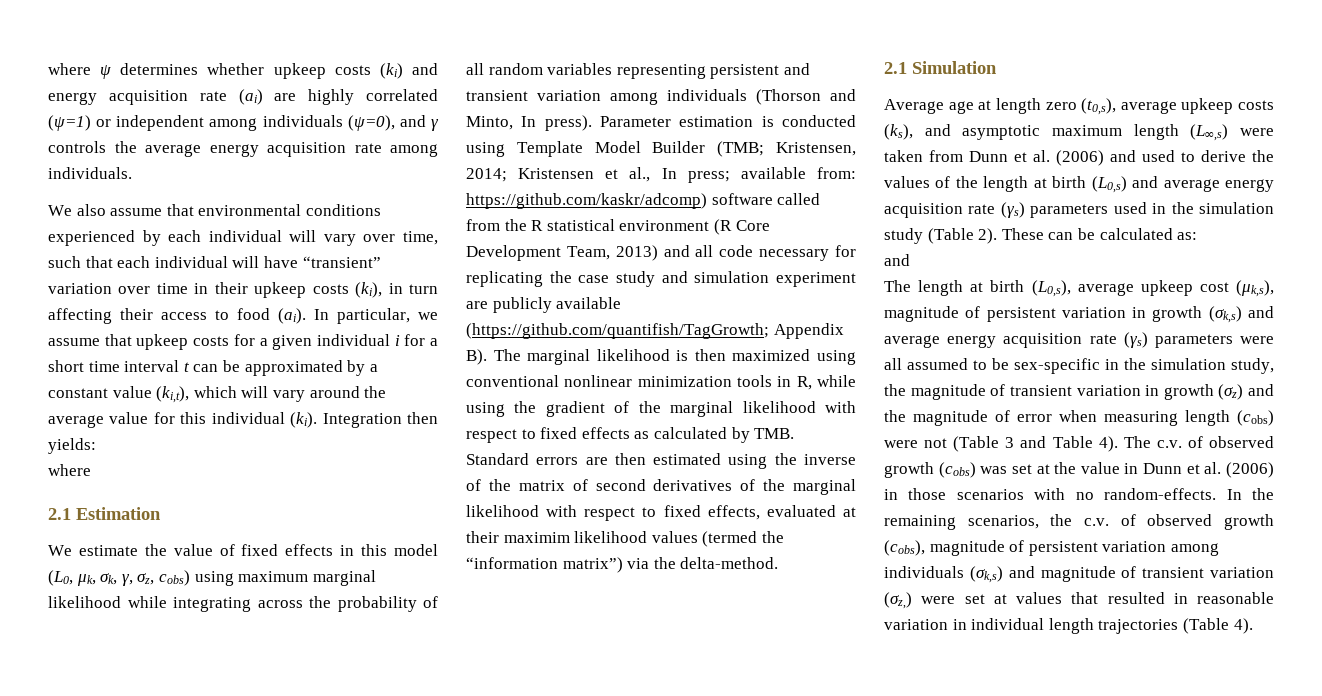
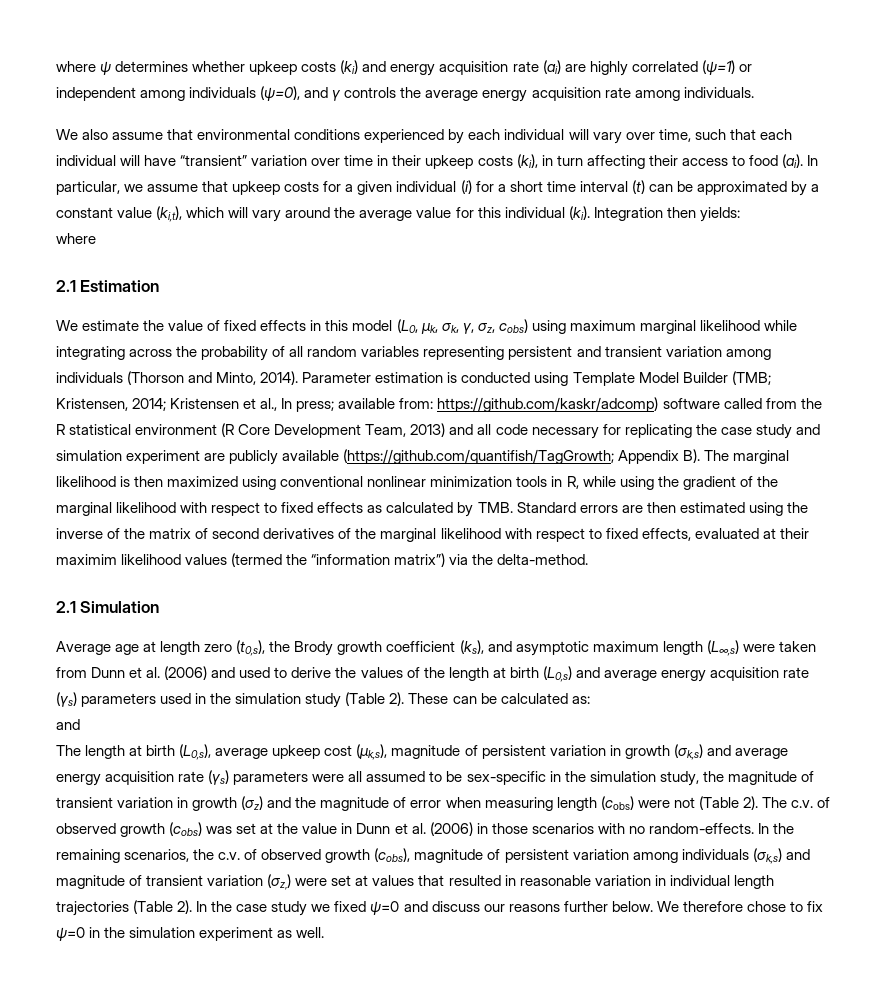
- In particular, we assume that upkeep costs for a given individual i for a short time interval t can be approximated by a constant value (ki,t), which will vary around the average value for this individual (ki).
+ In particular, we assume that upkeep costs for a given individual (i) for a short time interval (t) can be approximated by a constant value (ki,t), which will vary around the average value for this individual (ki).
- We estimate the value of fixed effects in this model (L0, μk, σk, γ, σz, cobs) using maximum marginal likelihood while integrating across the probability of all random variables representing persistent and transient variation among individuals (Thorson and Minto, In press).
+ We estimate the value of fixed effects in this model (L0, μk, σk, γ, σz, cobs) using maximum marginal likelihood while integrating across the probability of all random variables representing persistent and transient variation among individuals (Thorson and Minto, 2014).
- Average age at length zero (t0,s), average upkeep costs (ks), and asymptotic maximum length (L∞,s) were taken from Dunn et al. (2006) and used to derive the values of the length at birth (L0,s) and average energy acquisition rate (γs) parameters used in the simulation study (Table 2).
+ Average age at length zero (t0,s), the Brody growth coefficient (ks), and asymptotic maximum length (L∞,s) were taken from Dunn et al. (2006) and used to derive the values of the length at birth (L0,s) and average energy acquisition rate (γs) parameters used in the simulation study (Table 2).
- The length at birth (L0,s), average upkeep cost (μk,s), magnitude of persistent variation in growth (σk,s) and average energy acquisition rate (γs) parameters were all assumed to be sex-specific in the simulation study, the magnitude of transient variation in growth (σz) and the magnitude of error when measuring length (cobs) were not (Table 3 and Table 4).
+ The length at birth (L0,s), average upkeep cost (μk,s), magnitude of persistent variation in growth (σk,s) and average energy acquisition rate (γs) parameters were all assumed to be sex-specific in the simulation study, the magnitude of transient variation in growth (σz) and the magnitude of error when measuring length (cobs) were not (Table 2).
- In the remaining scenarios, the c.v. of observed growth (cobs), magnitude of persistent variation among individuals (σk,s) and magnitude of transient variation (σz,) were set at values that resulted in reasonable variation in individual length trajectories (Table 4).
+ In the remaining scenarios, the c.v. of observed growth (cobs), magnitude of persistent variation among individuals (σk,s) and magnitude of transient variation (σz,) were set at values that resulted in reasonable variation in individual length trajectories (Table 2). In the case study we fixed ψ=0 and discuss our reasons further below. We therefore chose to fix ψ=0 in the simulation experiment as well.

